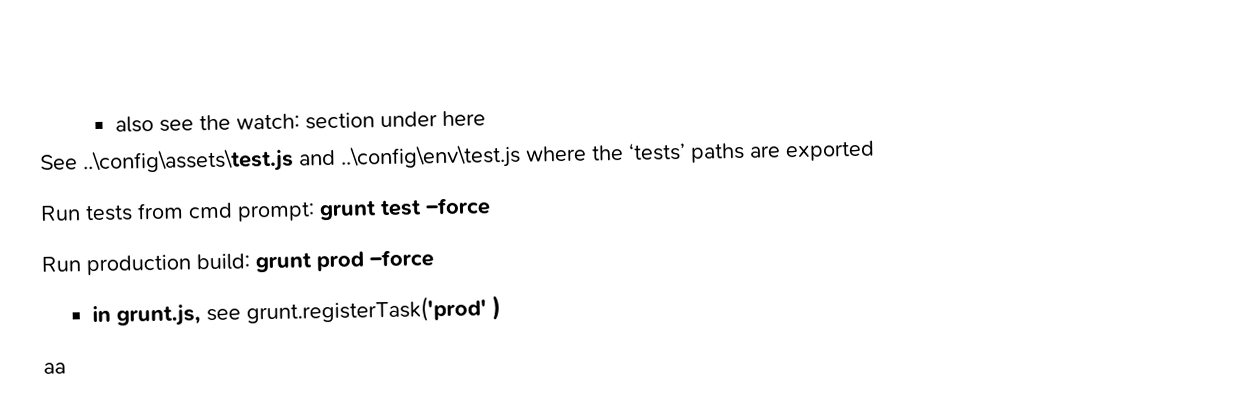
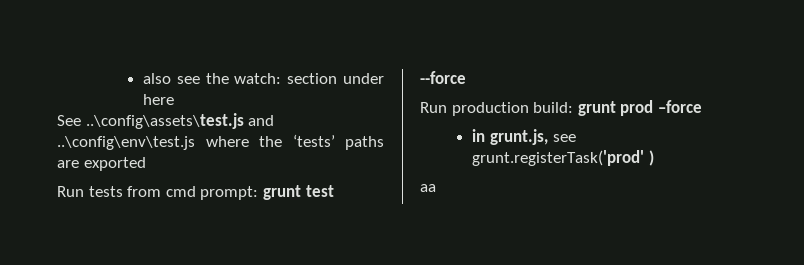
- Run tests from cmd prompt: grunt test –force
+ Run tests from cmd prompt: grunt test --force

